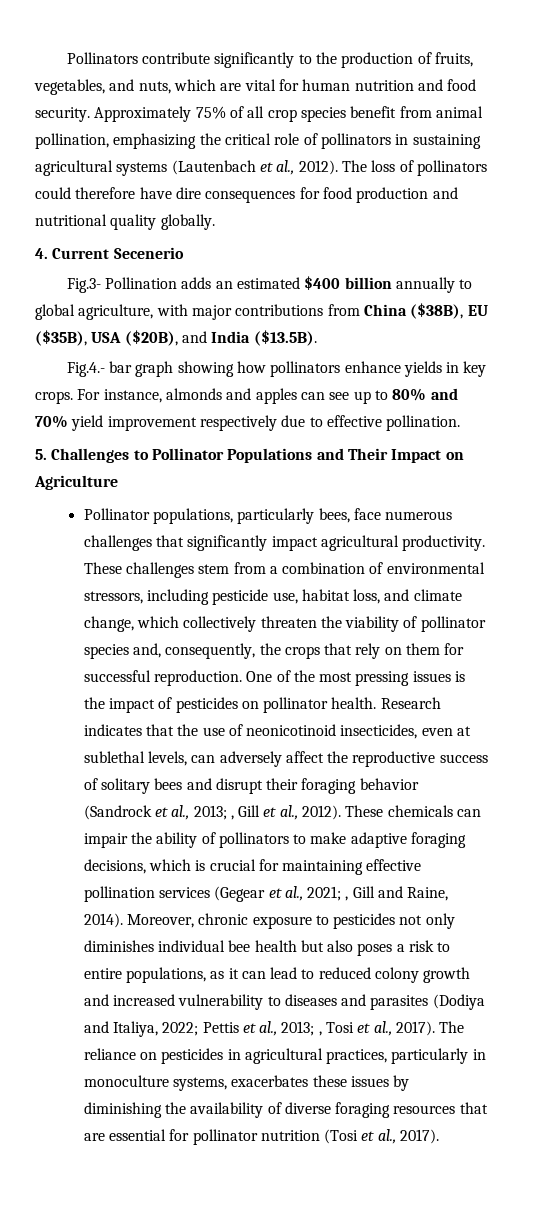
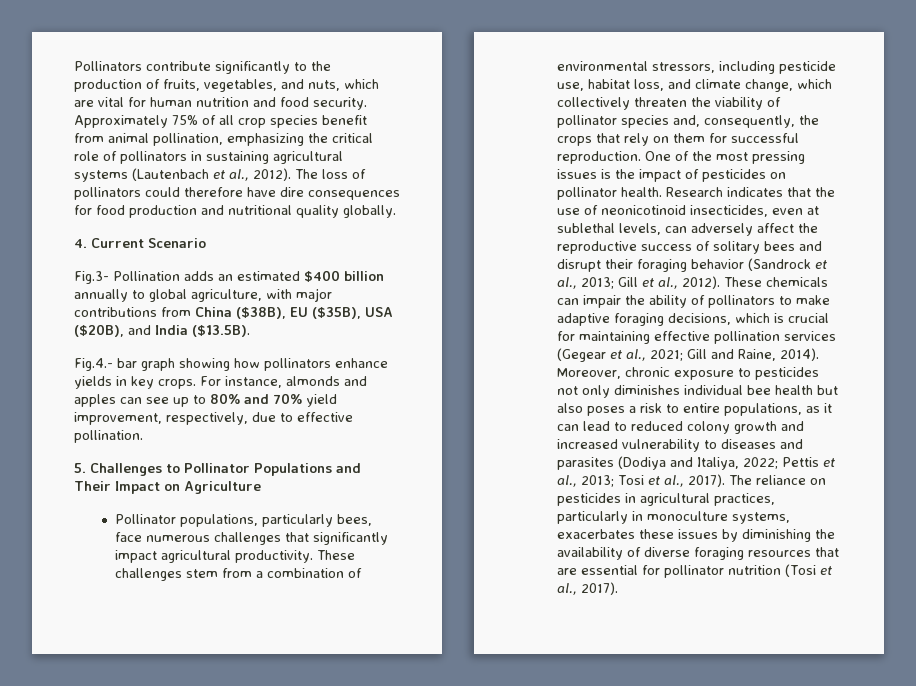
- 4. Current Secenerio
+ 4. Current Scenario
- For instance, almonds and apples can see up to 80% and 70% yield improvement respectively due to effective pollination.
+ For instance, almonds and apples can see up to 80% and 70% yield improvement, respectively, due to effective pollination.
- Research indicates that the use of neonicotinoid insecticides, even at sublethal levels, can adversely affect the reproductive success of solitary bees and disrupt their foraging behavior (Sandrock et al., 2013; , Gill et al., 2012).
+ Research indicates that the use of neonicotinoid insecticides, even at sublethal levels, can adversely affect the reproductive success of solitary bees and disrupt their foraging behavior (Sandrock et al., 2013; Gill et al., 2012).
- These chemicals can impair the ability of pollinators to make adaptive foraging decisions, which is crucial for maintaining effective pollination services (Gegear et al., 2021; , Gill and Raine, 2014).
+ These chemicals can impair the ability of pollinators to make adaptive foraging decisions, which is crucial for maintaining effective pollination services (Gegear et al., 2021; Gill and Raine, 2014).
- Moreover, chronic exposure to pesticides not only diminishes individual bee health but also poses a risk to entire populations, as it can lead to reduced colony growth and increased vulnerability to diseases and parasites (Dodiya and Italiya, 2022; Pettis et al., 2013; , Tosi et al., 2017).
+ Moreover, chronic exposure to pesticides not only diminishes individual bee health but also poses a risk to entire populations, as it can lead to reduced colony growth and increased vulnerability to diseases and parasites (Dodiya and Italiya, 2022; Pettis et al., 2013; Tosi et al., 2017).

